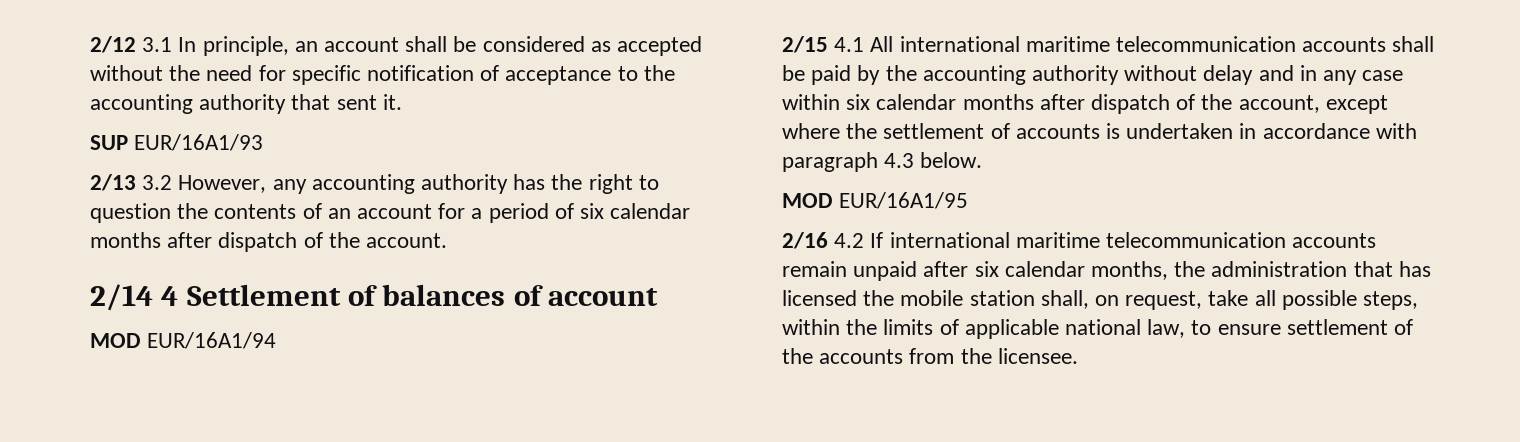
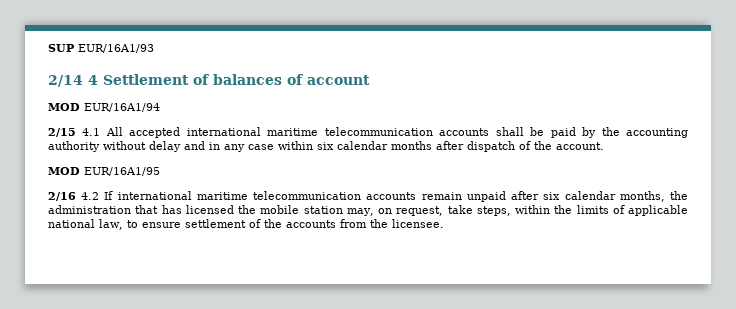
- 2/12 3.1 In principle, an account shall be considered as accepted without the need for specific notification of acceptance to the accounting authority that sent it.
  SUP EUR/16A1/93
- 2/13 3.2 However, any accounting authority has the right to question the contents of an account for a period of six calendar months after dispatch of the account.
- 2/15 4.1 All international maritime telecommunication accounts shall be paid by the accounting authority without delay and in any case within six calendar months after dispatch of the account, except where the settlement of accounts is undertaken in accordance with paragraph 4.3 below.
+ 2/15 4.1 All accepted international maritime telecommunication accounts shall be paid by the accounting authority without delay and in any case within six calendar months after dispatch of the account.
- 2/16 4.2 If international maritime telecommunication accounts remain unpaid after six calendar months, the administration that has licensed the mobile station shall, on request, take all possible steps, within the limits of applicable national law, to ensure settlement of the accounts from the licensee.
+ 2/16 4.2 If international maritime telecommunication accounts remain unpaid after six calendar months, the administration that has licensed the mobile station may, on request, take steps, within the limits of applicable national law, to ensure settlement of the accounts from the licensee.

